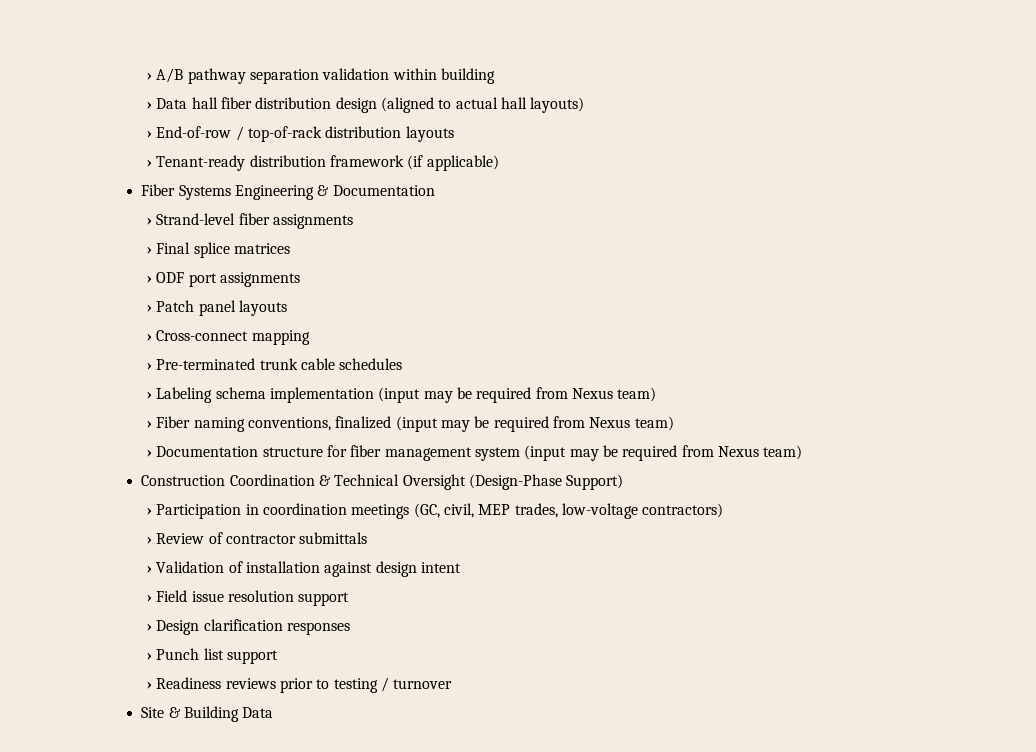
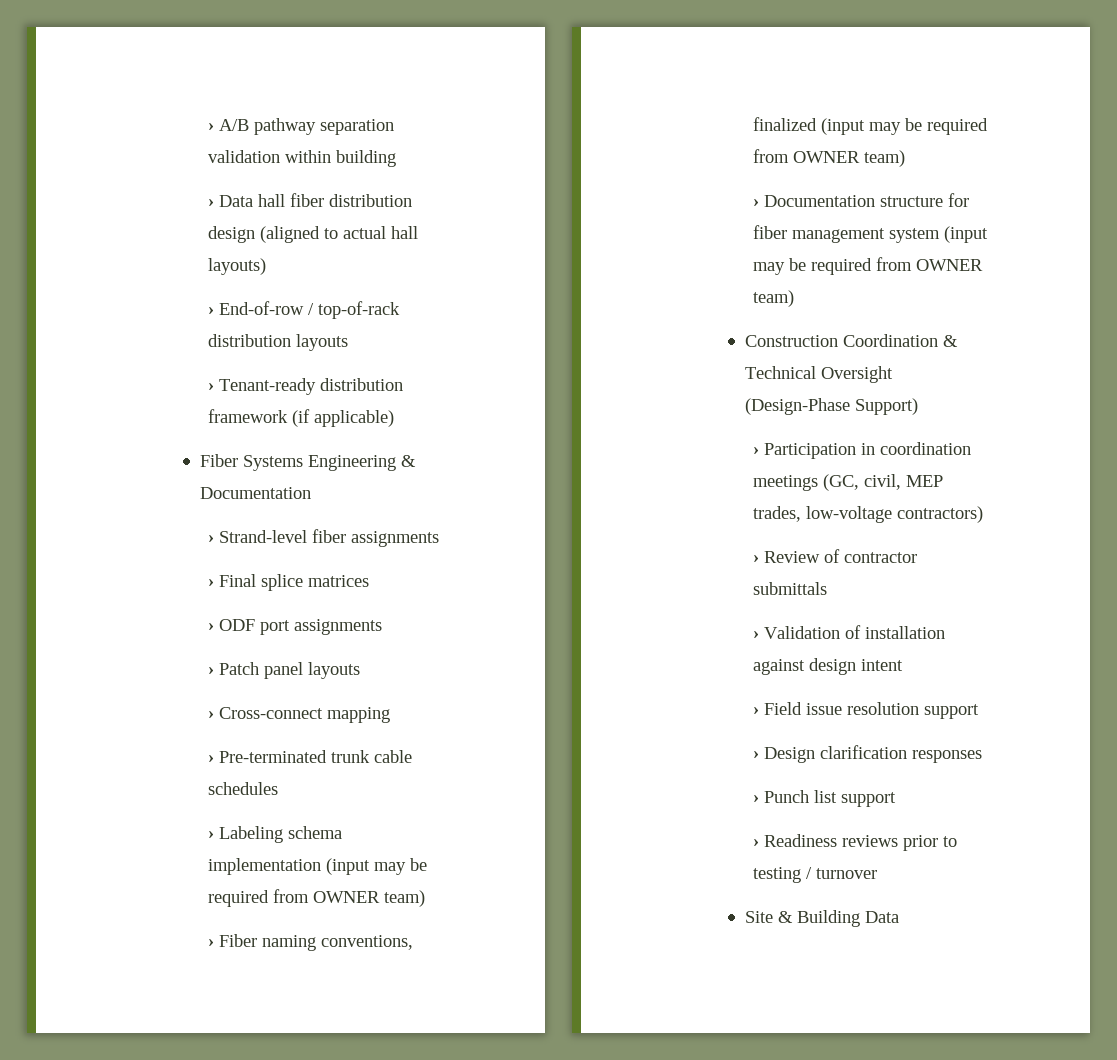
- › Labeling schema implementation (input may be required from Nexus team)
+ › Labeling schema implementation (input may be required from OWNER team)
- › Fiber naming conventions, finalized (input may be required from Nexus team)
+ › Fiber naming conventions, finalized (input may be required from OWNER team)
- › Documentation structure for fiber management system (input may be required from Nexus team)
+ › Documentation structure for fiber management system (input may be required from OWNER team)

